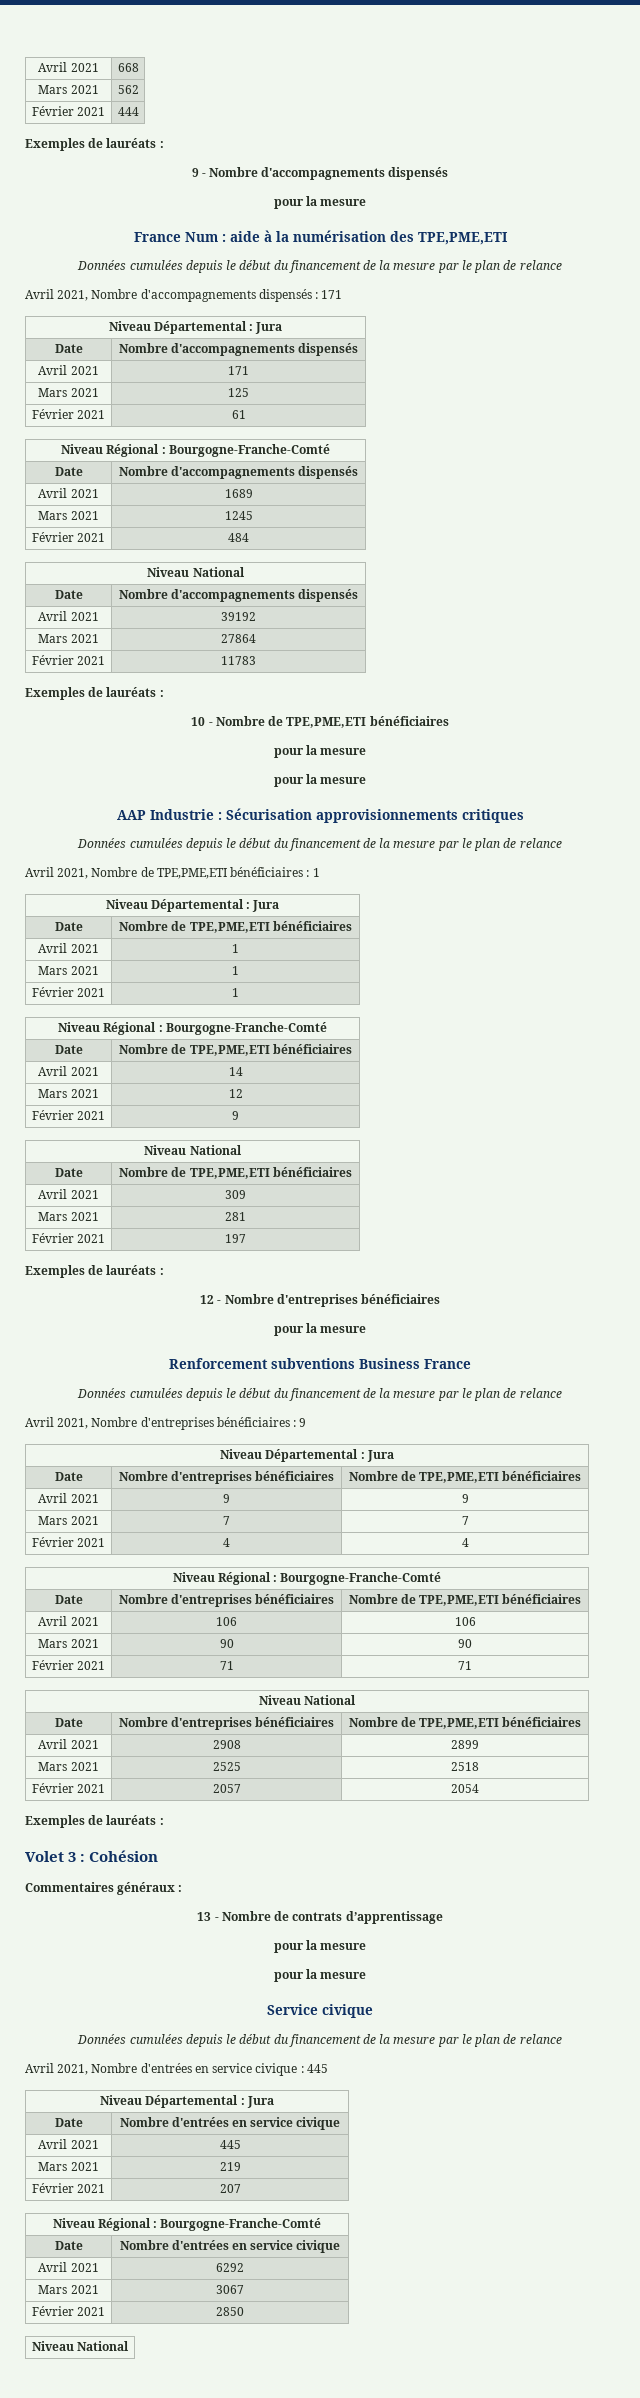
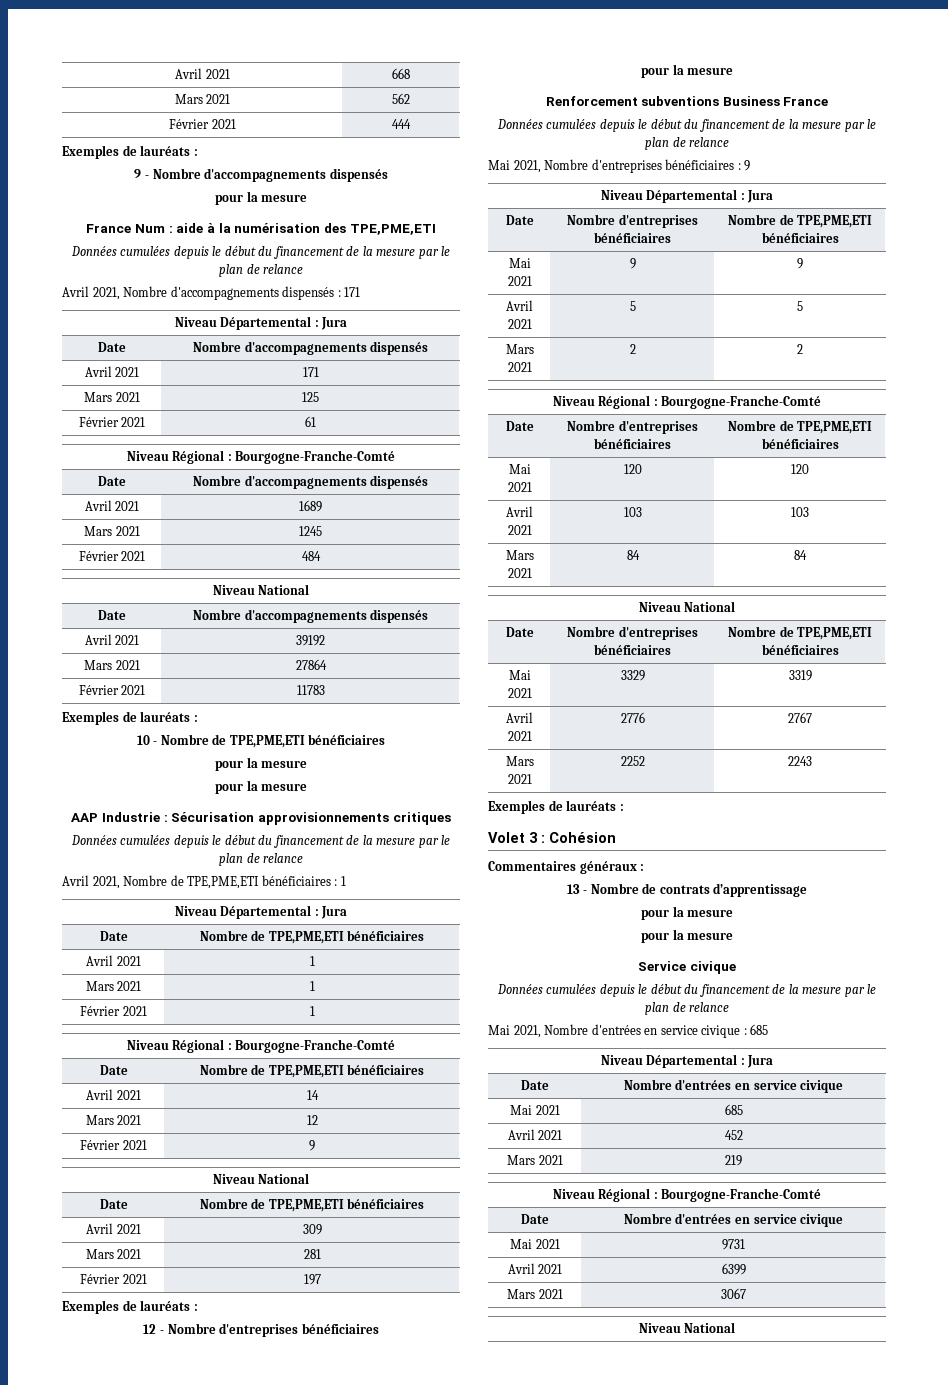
- Avril 2021, Nombre d'entreprises bénéficiaires : 9
+ Mai 2021, Nombre d'entreprises bénéficiaires : 9
- Avril 2021 | 9 | 9
+ Mai 2021 | 9 | 9
- Mars 2021 | 7 | 7
- Février 2021 | 4 | 4
+ Avril 2021 | 5 | 5
+ Mars 2021 | 2 | 2
- Avril 2021 | 106 | 106
- Mars 2021 | 90 | 90
- Février 2021 | 71 | 71
+ Mai 2021 | 120 | 120
+ Avril 2021 | 103 | 103
+ Mars 2021 | 84 | 84
- Avril 2021 | 2908 | 2899
- Mars 2021 | 2525 | 2518
- Février 2021 | 2057 | 2054
+ Mai 2021 | 3329 | 3319
+ Avril 2021 | 2776 | 2767
+ Mars 2021 | 2252 | 2243
- Avril 2021, Nombre d'entrées en service civique : 445
+ Mai 2021, Nombre d'entrées en service civique : 685
- Avril 2021 | 445
+ Mai 2021 | 685
+ Avril 2021 | 452
- Février 2021 | 207
- Avril 2021 | 6292
+ Mai 2021 | 9731
+ Avril 2021 | 6399
- Février 2021 | 2850

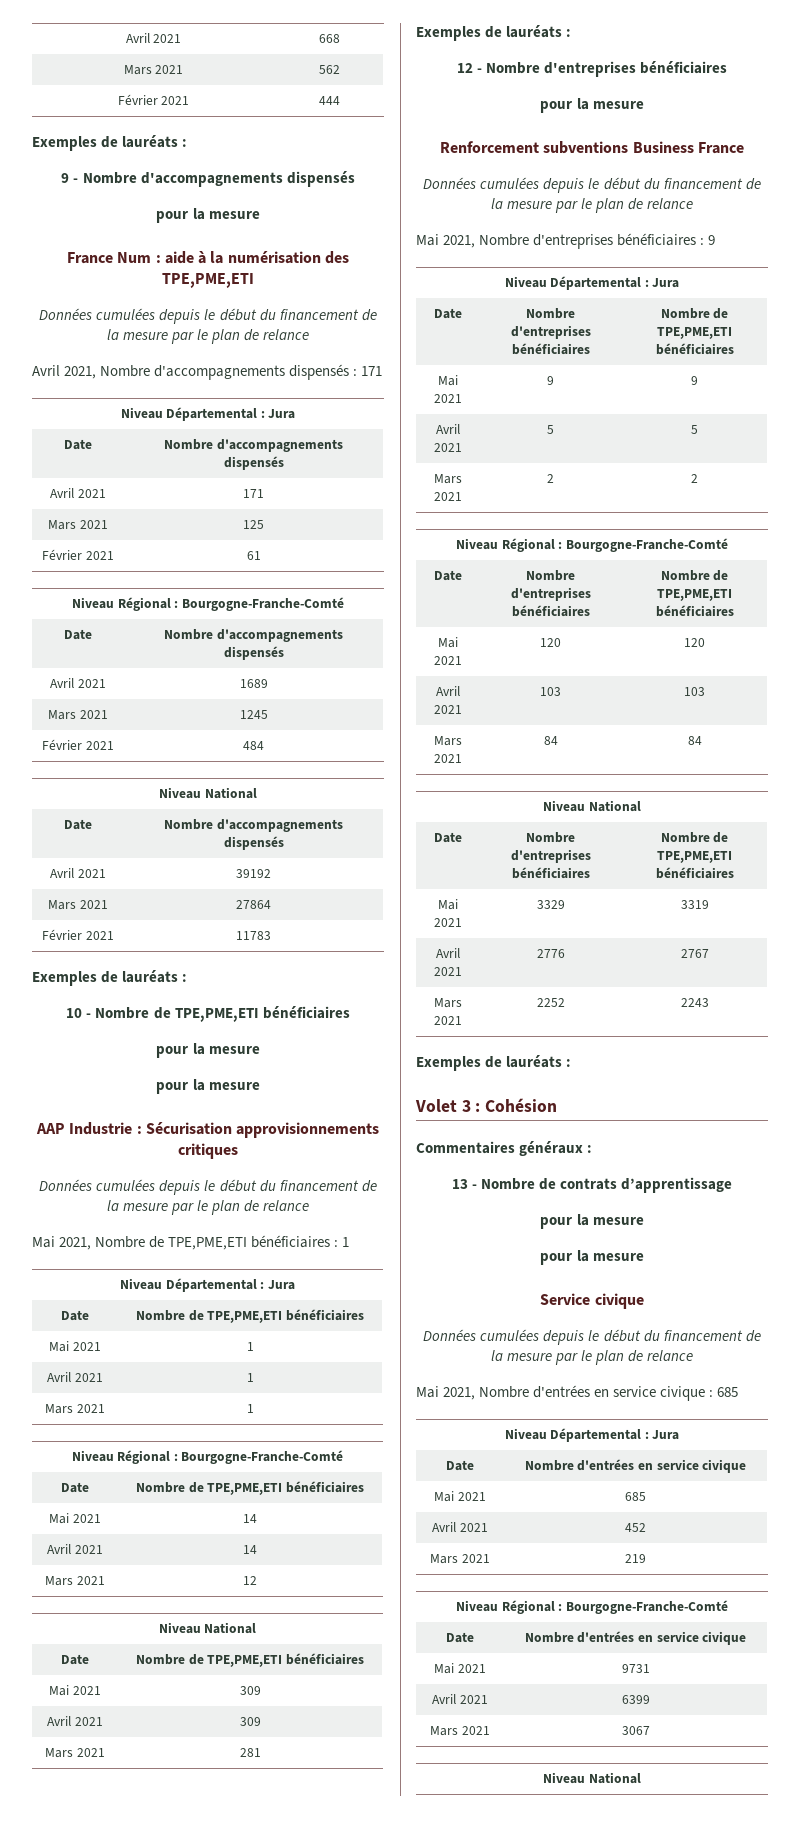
- Avril 2021, Nombre de TPE,PME,ETI bénéficiaires : 1
+ Mai 2021, Nombre de TPE,PME,ETI bénéficiaires : 1
+ Mai 2021 | 1
- Février 2021 | 1
+ Mai 2021 | 14
- Février 2021 | 9
+ Mai 2021 | 309
- Février 2021 | 197

